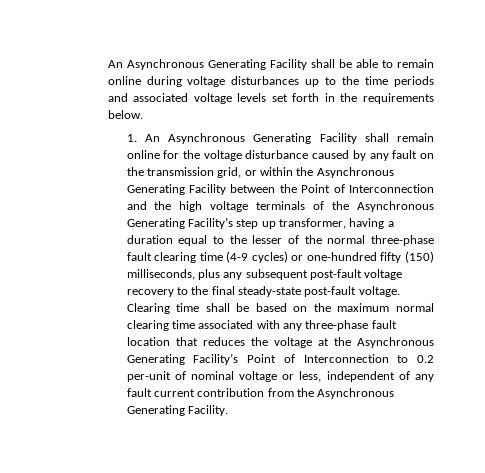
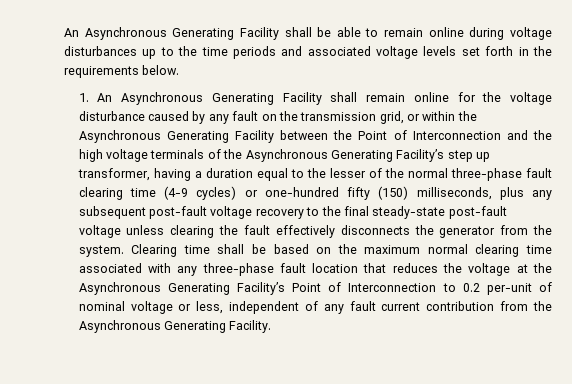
- 1. An Asynchronous Generating Facility shall remain online for the voltage disturbance caused by any fault on the transmission grid, or within the Asynchronous Generating Facility between the Point of Interconnection and the high voltage terminals of the Asynchronous Generating Facility’s step up transformer, having a duration equal to the lesser of the normal three-phase fault clearing time (4-9 cycles) or one-hundred fifty (150) milliseconds, plus any subsequent post-fault voltage recovery to the final steady-state post-fault voltage.
+ 1. An Asynchronous Generating Facility shall remain online for the voltage disturbance caused by any fault on the transmission grid, or within the Asynchronous Generating Facility between the Point of Interconnection and the high voltage terminals of the Asynchronous Generating Facility’s step up transformer, having a duration equal to the lesser of the normal three-phase fault clearing time (4-9 cycles) or one-hundred fifty (150) milliseconds, plus any subsequent post-fault voltage recovery to the final steady-state post-fault voltage unless clearing the fault effectively disconnects the generator from the system.

